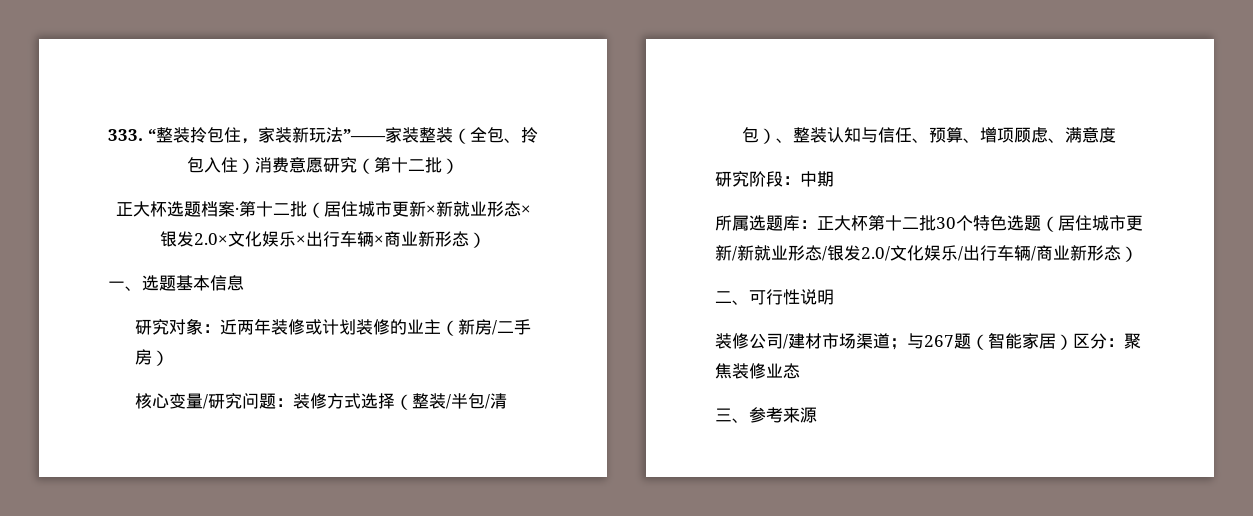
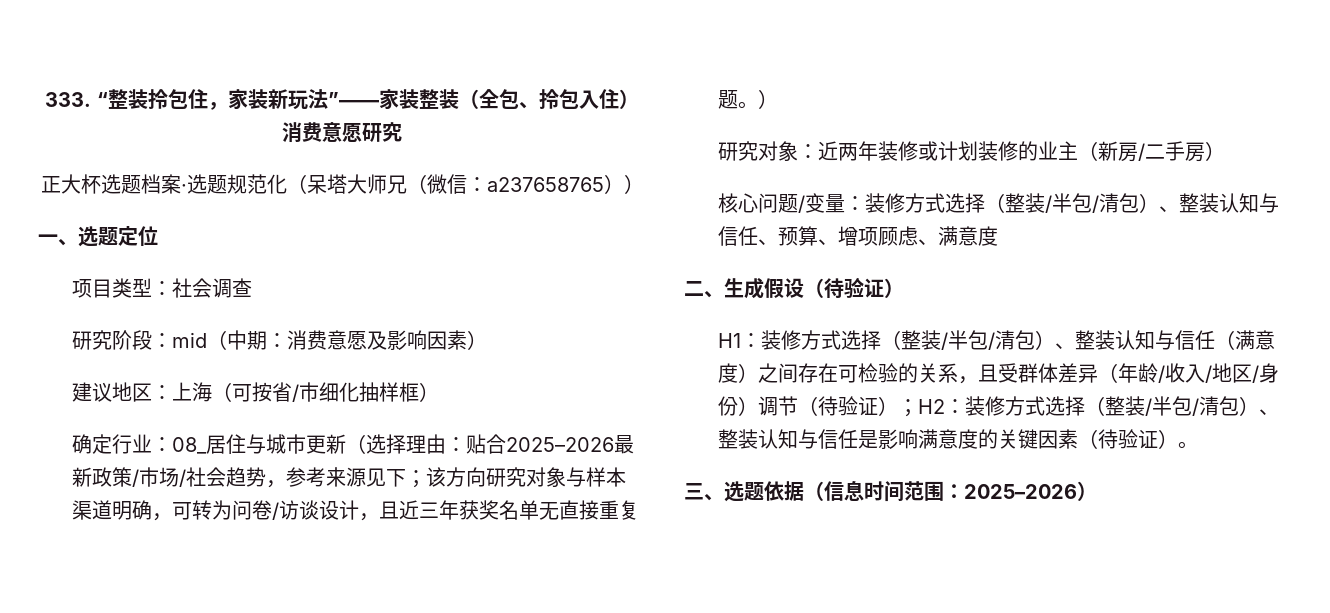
- 333. “整装拎包住，家装新玩法”——家装整装（全包、拎包入住）消费意愿研究（第十二批）
+ 333. “整装拎包住，家装新玩法”——家装整装（全包、拎包入住）消费意愿研究
- 正大杯选题档案·第十二批（居住城市更新×新就业形态×银发2.0×文化娱乐×出行车辆×商业新形态）
- 一、选题基本信息
+ 正大杯选题档案·选题规范化（呆塔大师兄（微信：a237658765））
+ 一、选题定位
+ 项目类型：社会调查
+ 研究阶段：mid（中期：消费意愿及影响因素）
+ 建议地区：上海（可按省/市细化抽样框）
+ 确定行业：08_居住与城市更新（选择理由：贴合2025–2026最新政策/市场/社会趋势，参考来源见下；该方向研究对象与样本渠道明确，可转为问卷/访谈设计，且近三年获奖名单无直接重复题。）
- 核心变量/研究问题：装修方式选择（整装/半包/清包）、整装认知与信任、预算、增项顾虑、满意度
+ 核心问题/变量：装修方式选择（整装/半包/清包）、整装认知与信任、预算、增项顾虑、满意度
- 研究阶段：中期
- 所属选题库：正大杯第十二批30个特色选题（居住城市更新/新就业形态/银发2.0/文化娱乐/出行车辆/商业新形态）
- 二、可行性说明
- 装修公司/建材市场渠道；与267题（智能家居）区分：聚焦装修业态
- 三、参考来源
+ 二、生成假设（待验证）
+ H1：装修方式选择（整装/半包/清包）、整装认知与信任（满意度）之间存在可检验的关系，且受群体差异（年龄/收入/地区/身份）调节（待验证）；H2：装修方式选择（整装/半包/清包）、整装认知与信任是影响满意度的关键因素（待验证）。
+ 三、选题依据（信息时间范围：2025–2026）

